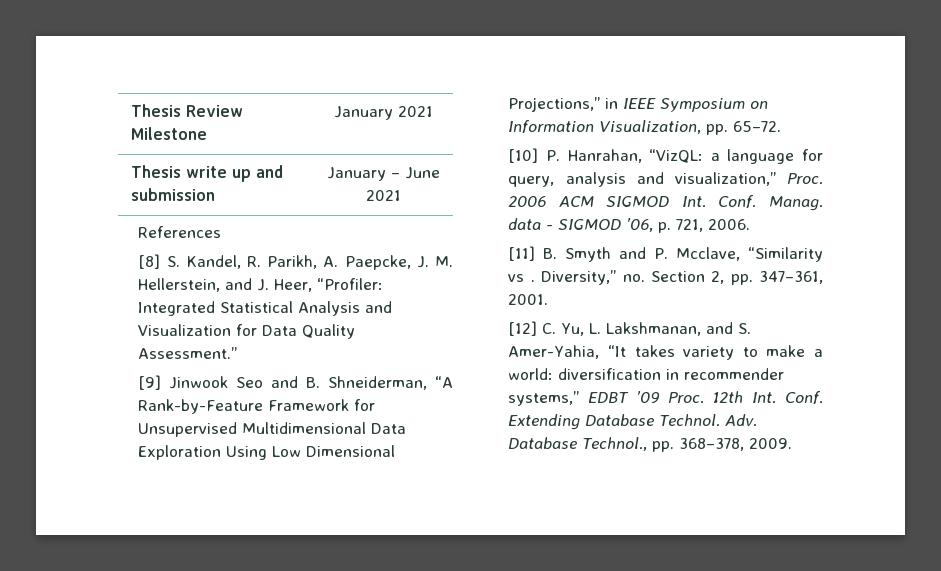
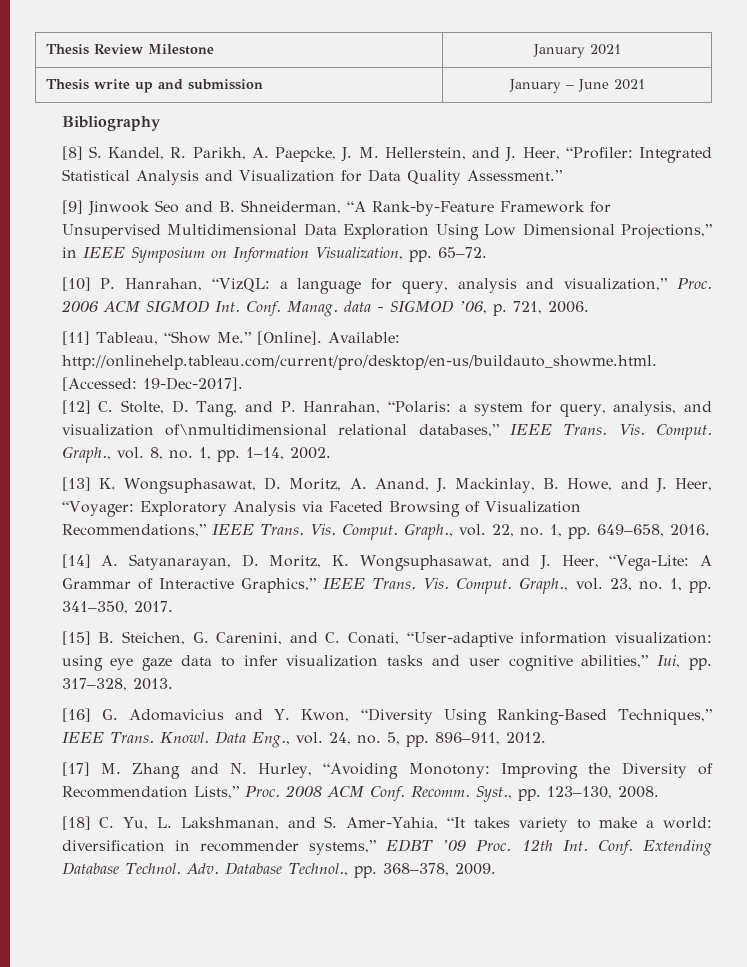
- References
+ Bibliography
- [11] B. Smyth and P. Mcclave, “Similarity vs . Diversity,” no. Section 2, pp. 347–361, 2001.
- [12] C. Yu, L. Lakshmanan, and S. Amer-Yahia, “It takes variety to make a world: diversification in recommender systems,” EDBT ’09 Proc.
+ [11] Tableau, “Show Me.” [Online]. Available: http://onlinehelp.tableau.com/current/pro/desktop/en-us/buildauto_showme.html. [Accessed: 19-Dec-2017].
+ [12] C. Stolte, D. Tang, and P. Hanrahan, “Polaris: a system for query, analysis, and visualization of\nmultidimensional relational databases,” IEEE Trans. Vis. Comput. Graph., vol. 8, no. 1, pp. 1–14, 2002.
+ [13] K. Wongsuphasawat, D. Moritz, A. Anand, J. Mackinlay, B. Howe, and J. Heer, “Voyager: Exploratory Analysis via Faceted Browsing of Visualization Recommendations,” IEEE Trans. Vis. Comput. Graph., vol. 22, no. 1, pp. 649–658, 2016.
+ [14] A. Satyanarayan, D. Moritz, K. Wongsuphasawat, and J. Heer, “Vega-Lite: A Grammar of Interactive Graphics,” IEEE Trans. Vis. Comput. Graph., vol. 23, no. 1, pp. 341–350, 2017.
+ [15] B. Steichen, G. Carenini, and C. Conati, “User-adaptive information visualization: using eye gaze data to infer visualization tasks and user cognitive abilities,” Iui, pp. 317–328, 2013.
+ [16] G. Adomavicius and Y. Kwon, “Diversity Using Ranking-Based Techniques,” IEEE Trans. Knowl. Data Eng., vol. 24, no. 5, pp. 896–911, 2012.
+ [17] M. Zhang and N. Hurley, “Avoiding Monotony: Improving the Diversity of Recommendation Lists,” Proc. 2008 ACM Conf. Recomm. Syst., pp. 123–130, 2008.
+ [18] C. Yu, L. Lakshmanan, and S. Amer-Yahia, “It takes variety to make a world: diversification in recommender systems,” EDBT ’09 Proc.

